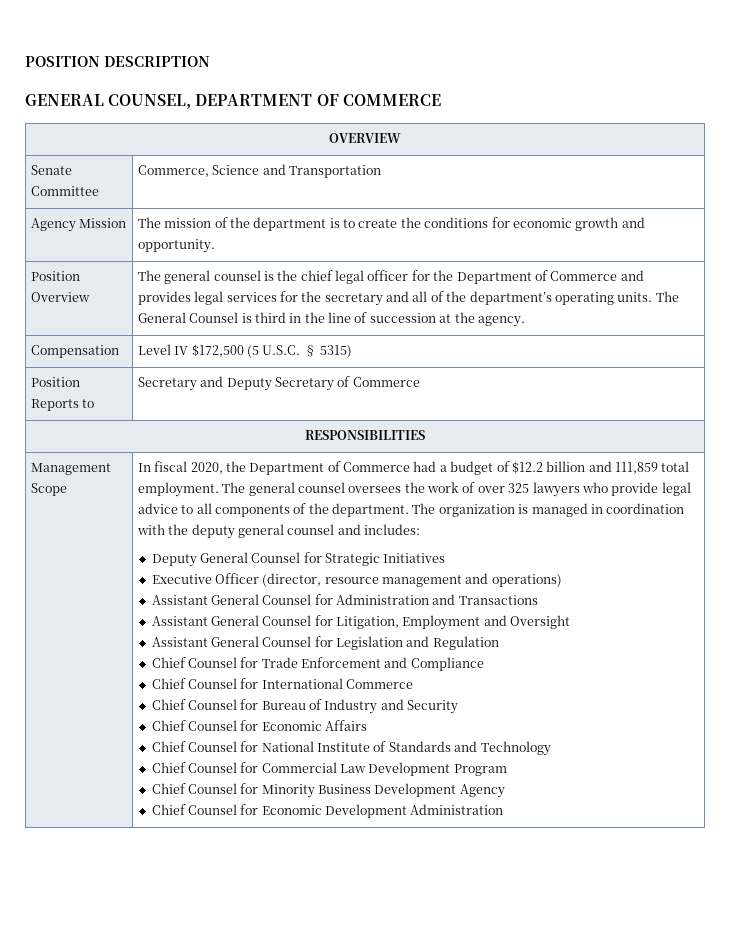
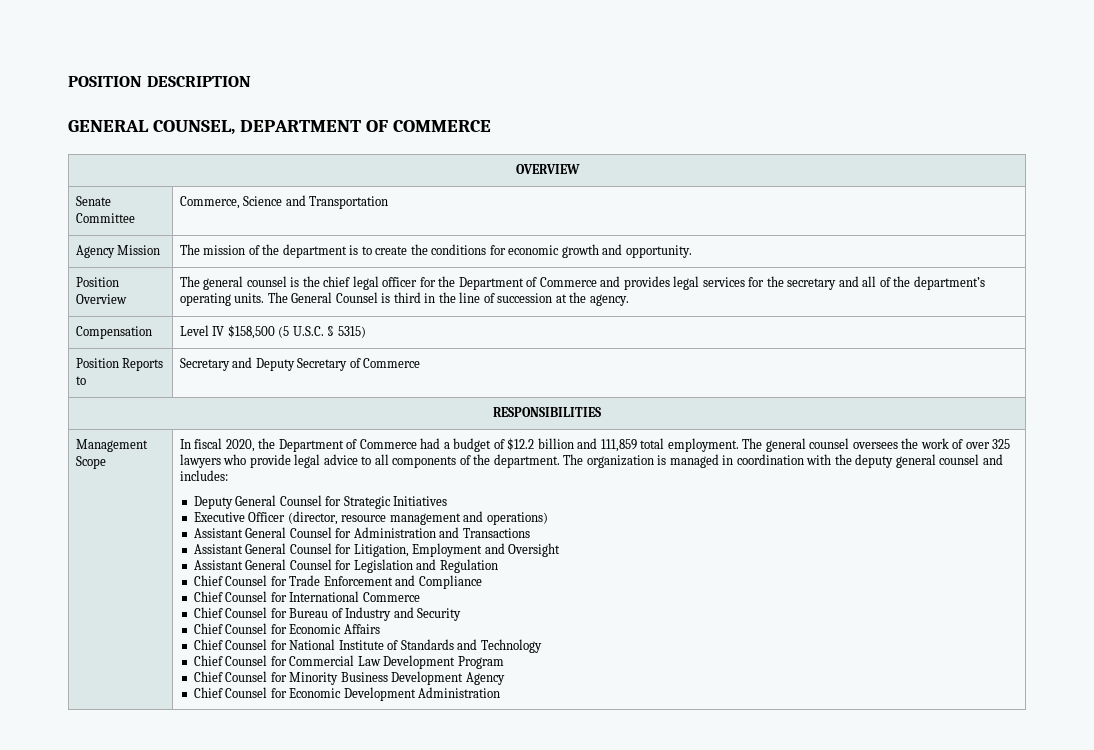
- Compensation | Level IV $172,500 (5 U.S.C. § 5315)
+ Compensation | Level IV $158,500 (5 U.S.C. § 5315)

